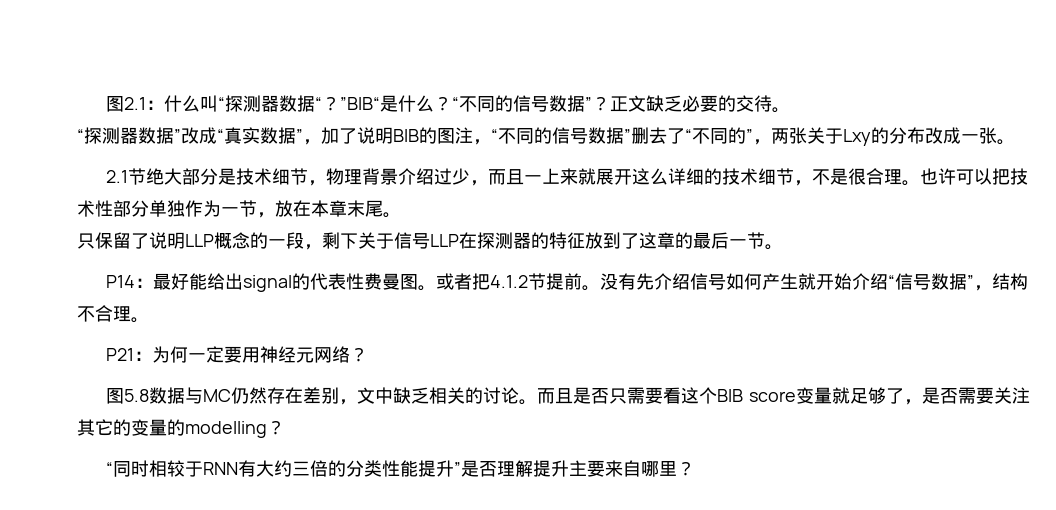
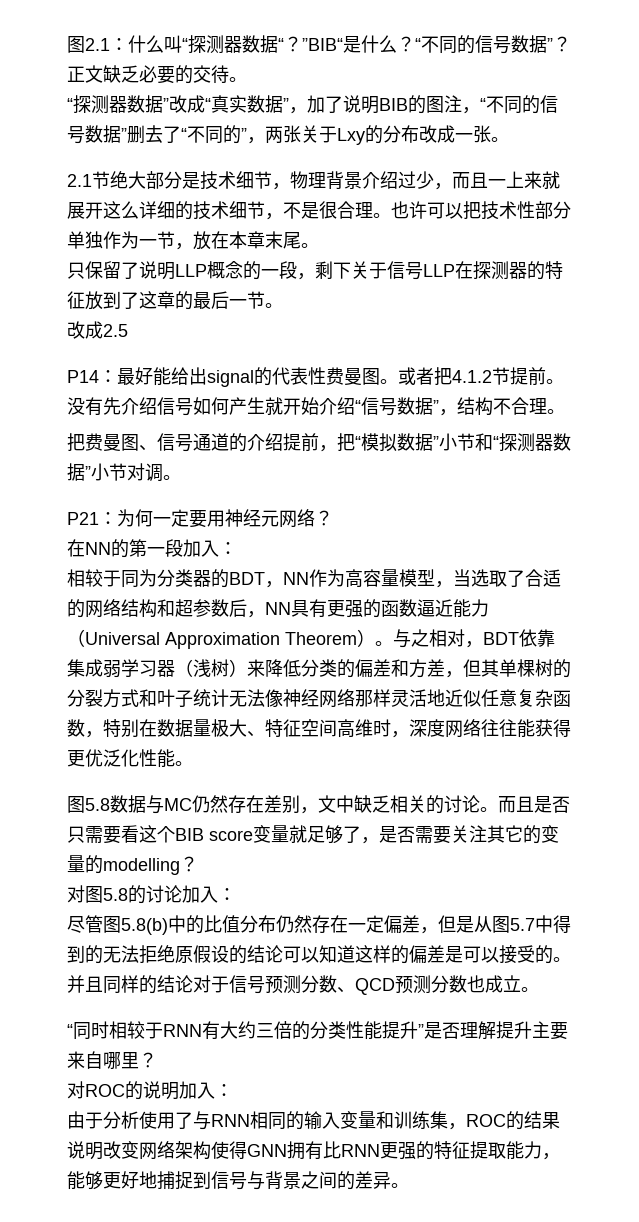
+ 改成2.5
+ 把费曼图、信号通道的介绍提前，把“模拟数据”小节和“探测器数据”小节对调。
+ 在NN的第一段加入：
+ 相较于同为分类器的BDT，NN作为高容量模型，当选取了合适的网络结构和超参数后，NN具有更强的函数逼近能力（Universal Approximation Theorem）。与之相对，BDT依靠集成弱学习器（浅树）来降低分类的偏差和方差，但其单棵树的分裂方式和叶子统计无法像神经网络那样灵活地近似任意复杂函数，特别在数据量极大、特征空间高维时，深度网络往往能获得更优泛化性能。
+ 对图5.8的讨论加入：
+ 尽管图5.8(b)中的比值分布仍然存在一定偏差，但是从图5.7中得到的无法拒绝原假设的结论可以知道这样的偏差是可以接受的。并且同样的结论对于信号预测分数、QCD预测分数也成立。
+ 对ROC的说明加入：
+ 由于分析使用了与RNN相同的输入变量和训练集，ROC的结果说明改变网络架构使得GNN拥有比RNN更强的特征提取能力，能够更好地捕捉到信号与背景之间的差异。

